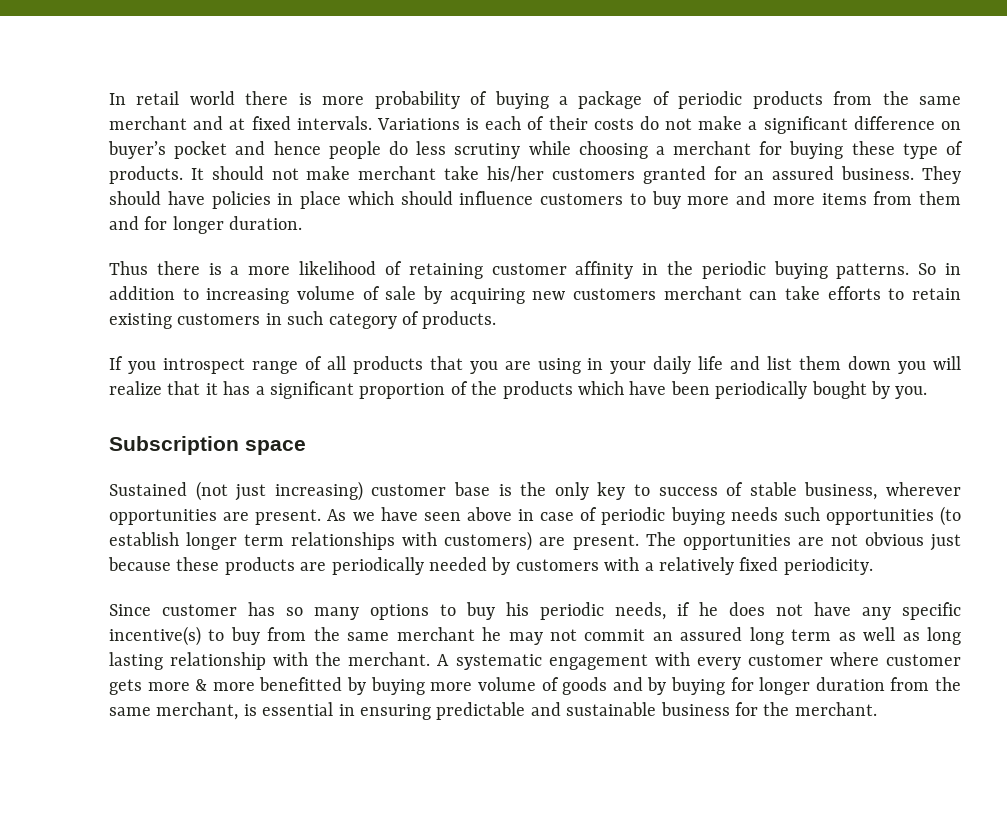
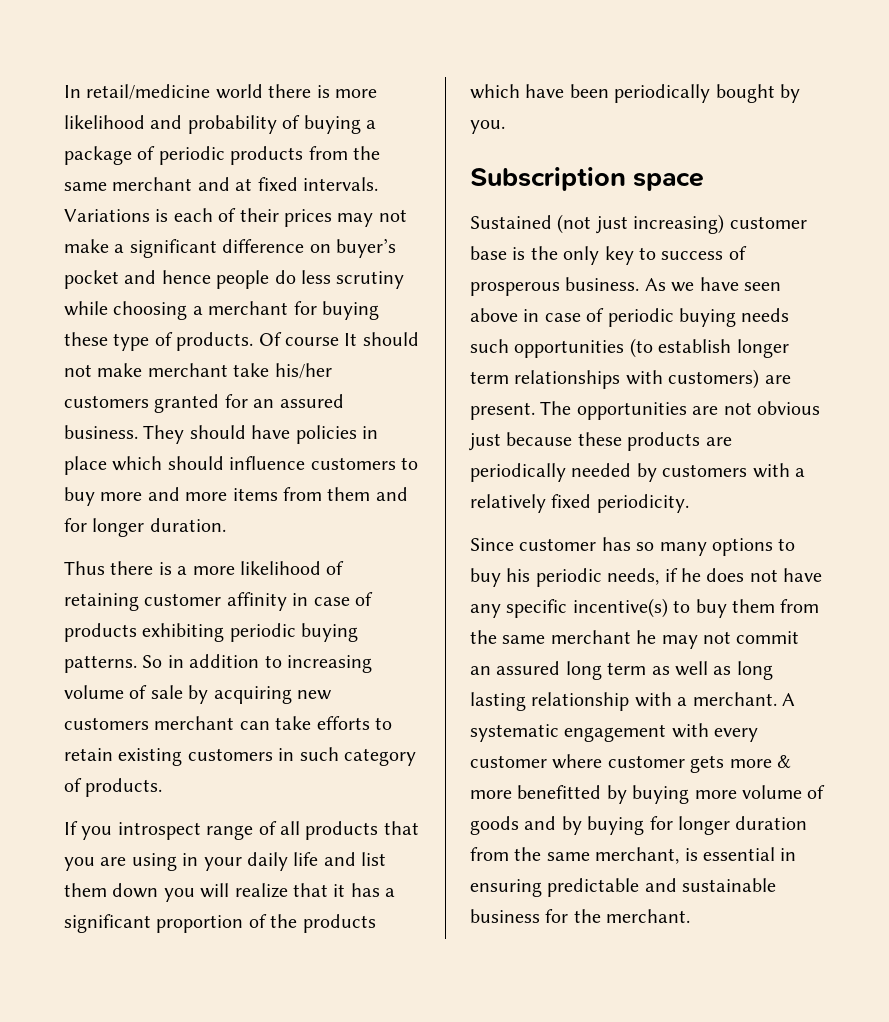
- In retail world there is more probability of buying a package of periodic products from the same merchant and at fixed intervals.
+ In retail/medicine world there is more likelihood and probability of buying a package of periodic products from the same merchant and at fixed intervals.
- Variations is each of their costs do not make a significant difference on buyer’s pocket and hence people do less scrutiny while choosing a merchant for buying these type of products.
+ Variations is each of their prices may not make a significant difference on buyer’s pocket and hence people do less scrutiny while choosing a merchant for buying these type of products.
- It should not make merchant take his/her customers granted for an assured business.
+ Of course It should not make merchant take his/her customers granted for an assured business.
- Thus there is a more likelihood of retaining customer affinity in the periodic buying patterns.
+ Thus there is a more likelihood of retaining customer affinity in case of products exhibiting periodic buying patterns.
- Sustained (not just increasing) customer base is the only key to success of stable business, wherever opportunities are present.
+ Sustained (not just increasing) customer base is the only key to success of prosperous business.
- Since customer has so many options to buy his periodic needs, if he does not have any specific incentive(s) to buy from the same merchant he may not commit an assured long term as well as long lasting relationship with the merchant.
+ Since customer has so many options to buy his periodic needs, if he does not have any specific incentive(s) to buy them from the same merchant he may not commit an assured long term as well as long lasting relationship with a merchant.

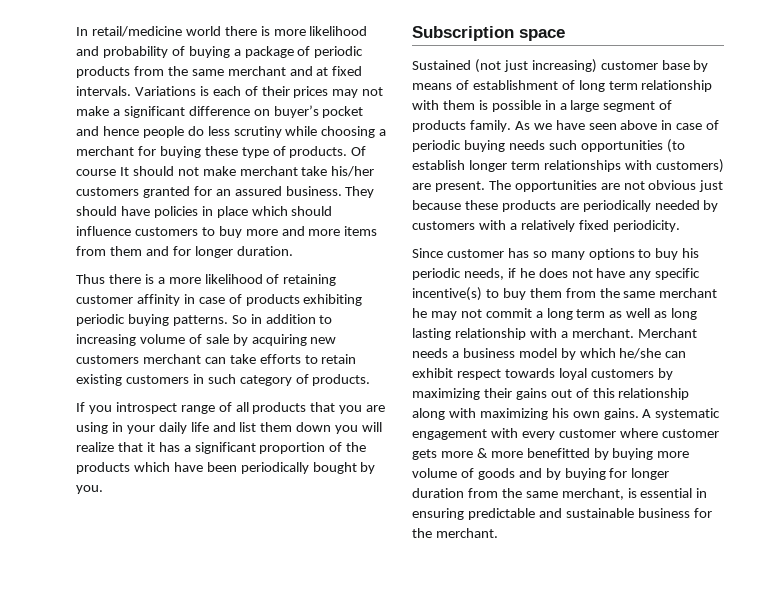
- Sustained (not just increasing) customer base is the only key to success of prosperous business.
+ Sustained (not just increasing) customer base by means of establishment of long term relationship with them is possible in a large segment of products family.
- Since customer has so many options to buy his periodic needs, if he does not have any specific incentive(s) to buy them from the same merchant he may not commit an assured long term as well as long lasting relationship with a merchant.
+ Since customer has so many options to buy his periodic needs, if he does not have any specific incentive(s) to buy them from the same merchant he may not commit a long term as well as long lasting relationship with a merchant.
+ Merchant needs a business model by which he/she can exhibit respect towards loyal customers by maximizing their gains out of this relationship along with maximizing his own gains.

